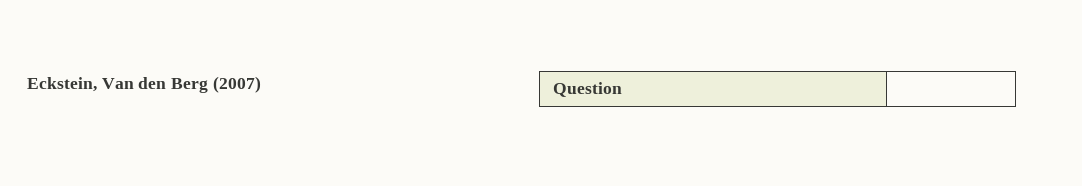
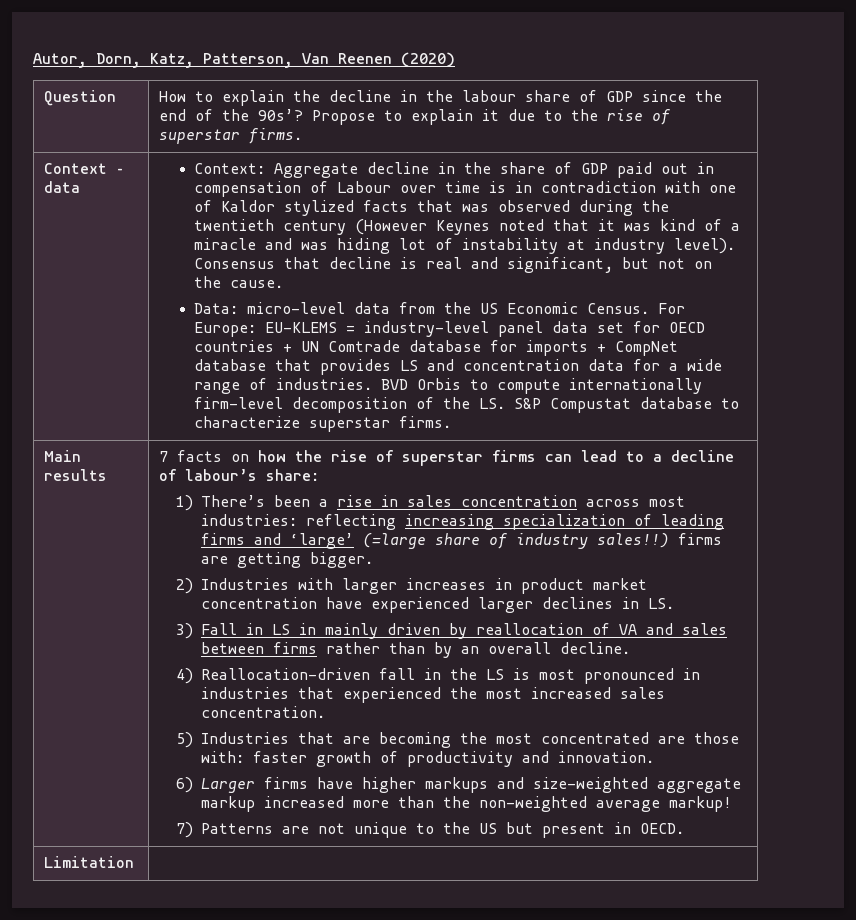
- Eckstein, Van den Berg (2007)
- Question |
+ Autor, Dorn, Katz, Patterson, Van Reenen (2020)
+ Question | How to explain the decline in the labour share of GDP since the end of the 90s’? Propose to explain it due to the rise of superstar firms.
+ Context – data | Context: Aggregate decline in the share of GDP paid out in compensation of Labour over time is in contradiction with one of Kaldor stylized facts that was observed during the twentieth century (However Keynes noted that it was kind of a miracle and was hiding lot of instability at industry level). Consensus that decline is real and significant, but not on the cause.
+ Data: micro-level data from the US Economic Census. For Europe: EU-KLEMS = industry-level panel data set for OECD countries + UN Comtrade database for imports + CompNet database that provides LS and concentration data for a wide range of industries. BVD Orbis to compute internationally firm-level decomposition of the LS. S&P Compustat database to characterize superstar firms.
+ Main results | 7 facts on how the rise of superstar firms can lead to a decline of labour’s share:
+ 1) There’s been a rise in sales concentration across most industries: reflecting increasing specialization of leading firms and ‘large’ (=large share of industry sales!!) firms are getting bigger.
+ 2) Industries with larger increases in product market concentration have experienced larger declines in LS.
+ 3) Fall in LS in mainly driven by reallocation of VA and sales between firms rather than by an overall decline.
+ 4) Reallocation-driven fall in the LS is most pronounced in industries that experienced the most increased sales concentration.
+ 5) Industries that are becoming the most concentrated are those with: faster growth of productivity and innovation.
+ 6) Larger firms have higher markups and size-weighted aggregate markup increased more than the non-weighted average markup!
+ 7) Patterns are not unique to the US but present in OECD.
+ Limitation |

